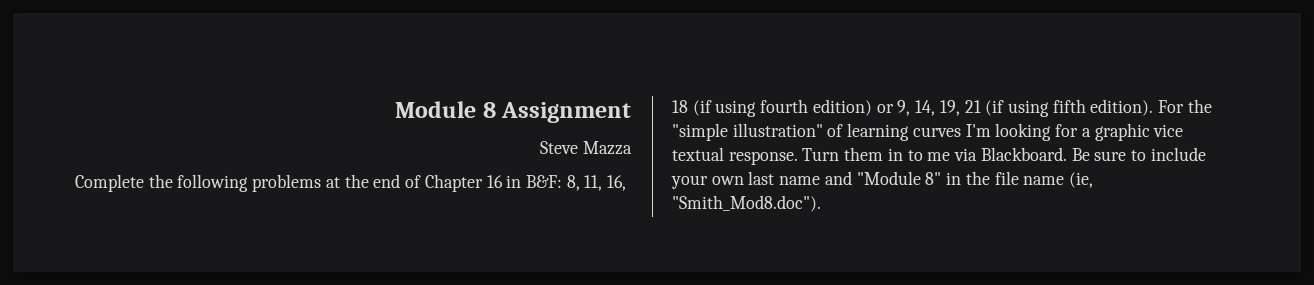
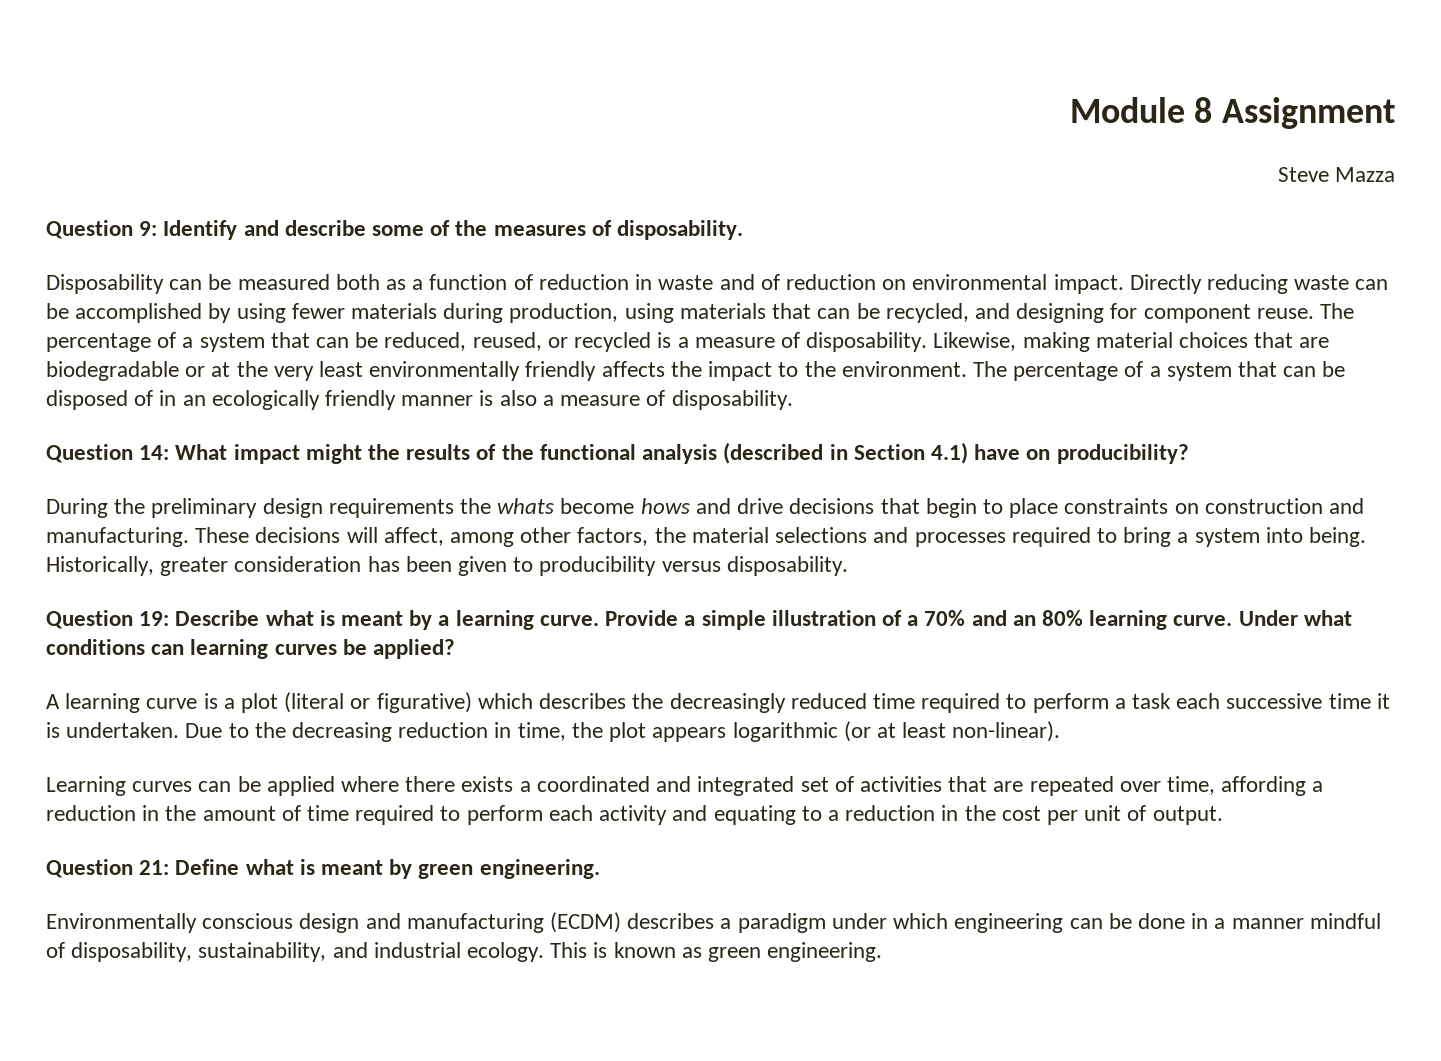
- Complete the following problems at the end of Chapter 16 in B&F: 8, 11, 16, 18 (if using fourth edition) or 9, 14, 19, 21 (if using fifth edition). For the "simple illustration" of learning curves I'm looking for a graphic vice textual response. Turn them in to me via Blackboard. Be sure to include your own last name and "Module 8" in the file name (ie, "Smith_Mod8.doc").
+ Question 9: Identify and describe some of the measures of disposability.
+ Disposability can be measured both as a function of reduction in waste and of reduction on environmental impact. Directly reducing waste can be accomplished by using fewer materials during production, using materials that can be recycled, and designing for component reuse. The percentage of a system that can be reduced, reused, or recycled is a measure of disposability. Likewise, making material choices that are biodegradable or at the very least environmentally friendly affects the impact to the environment. The percentage of a system that can be disposed of in an ecologically friendly manner is also a measure of disposability.
+ Question 14: What impact might the results of the functional analysis (described in Section 4.1) have on producibility?
+ During the preliminary design requirements the whats become hows and drive decisions that begin to place constraints on construction and manufacturing. These decisions will affect, among other factors, the material selections and processes required to bring a system into being. Historically, greater consideration has been given to producibility versus disposability.
+ Question 19: Describe what is meant by a learning curve. Provide a simple illustration of a 70% and an 80% learning curve. Under what conditions can learning curves be applied?
+ A learning curve is a plot (literal or figurative) which describes the decreasingly reduced time required to perform a task each successive time it is undertaken. Due to the decreasing reduction in time, the plot appears logarithmic (or at least non-linear).
+ Learning curves can be applied where there exists a coordinated and integrated set of activities that are repeated over time, affording a reduction in the amount of time required to perform each activity and equating to a reduction in the cost per unit of output.
+ Question 21: Define what is meant by green engineering.
+ Environmentally conscious design and manufacturing (ECDM) describes a paradigm under which engineering can be done in a manner mindful of disposability, sustainability, and industrial ecology. This is known as green engineering.

